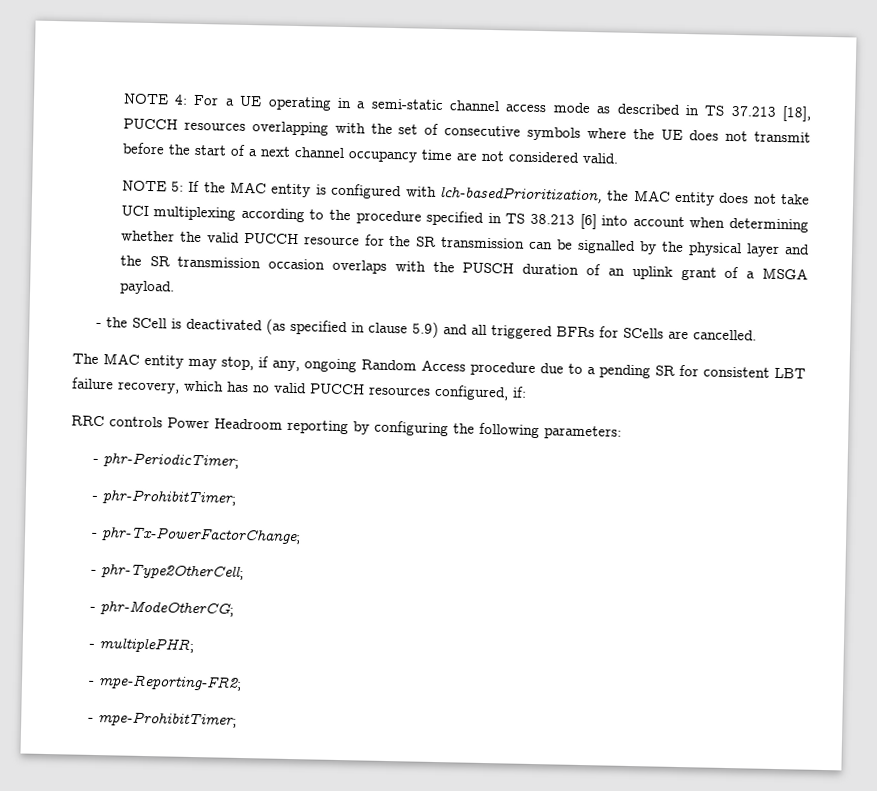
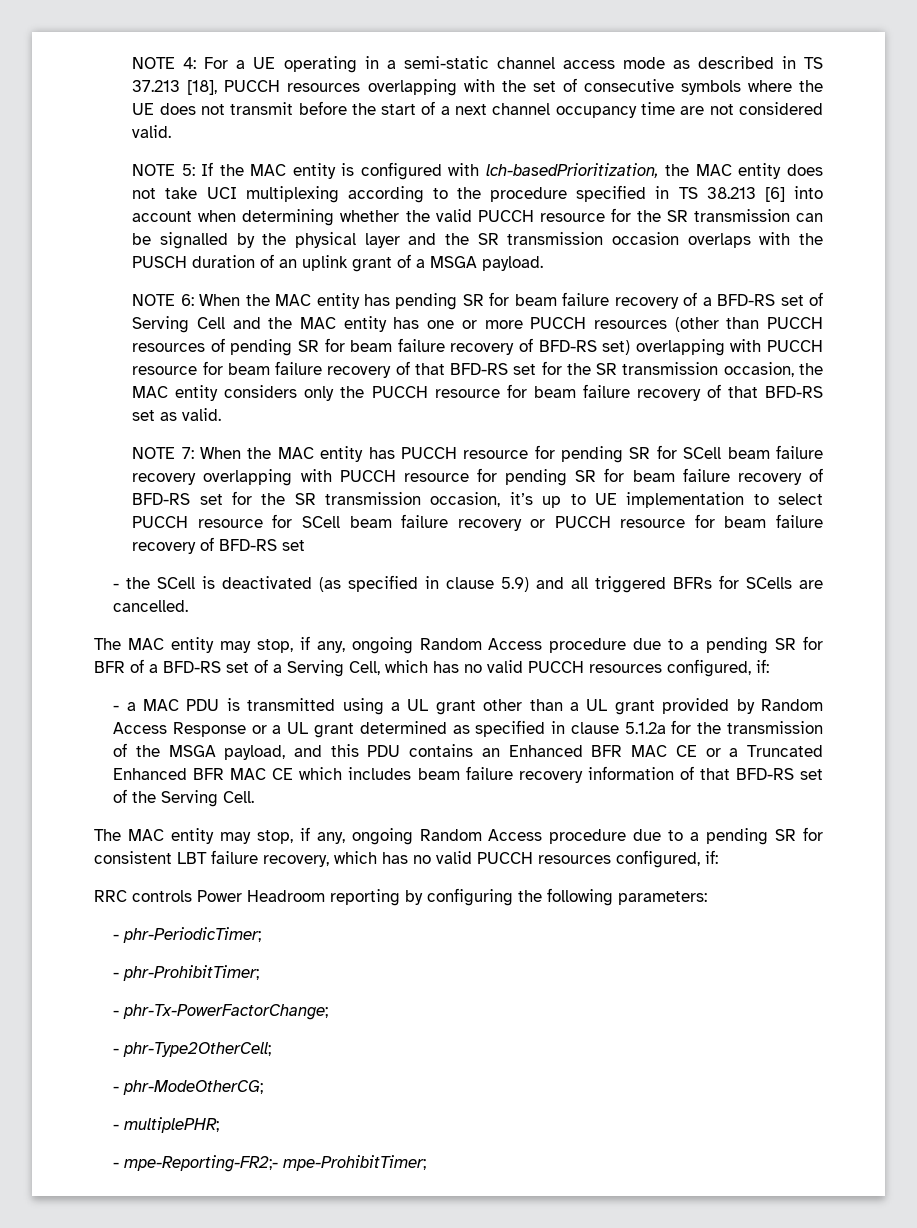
+ NOTE 6: When the MAC entity has pending SR for beam failure recovery of a BFD-RS set of Serving Cell and the MAC entity has one or more PUCCH resources (other than PUCCH resources of pending SR for beam failure recovery of BFD-RS set) overlapping with PUCCH resource for beam failure recovery of that BFD-RS set for the SR transmission occasion, the MAC entity considers only the PUCCH resource for beam failure recovery of that BFD-RS set as valid.
+ NOTE 7: When the MAC entity has PUCCH resource for pending SR for SCell beam failure recovery overlapping with PUCCH resource for pending SR for beam failure recovery of BFD-RS set for the SR transmission occasion, it’s up to UE implementation to select PUCCH resource for SCell beam failure recovery or PUCCH resource for beam failure recovery of BFD-RS set
+ The MAC entity may stop, if any, ongoing Random Access procedure due to a pending SR for BFR of a BFD-RS set of a Serving Cell, which has no valid PUCCH resources configured, if:
+ - a MAC PDU is transmitted using a UL grant other than a UL grant provided by Random Access Response or a UL grant determined as specified in clause 5.1.2a for the transmission of the MSGA payload, and this PDU contains an Enhanced BFR MAC CE or a Truncated Enhanced BFR MAC CE which includes beam failure recovery information of that BFD-RS set of the Serving Cell.
- - mpe-Reporting-FR2;
- - mpe-ProhibitTimer;
+ - mpe-Reporting-FR2;- mpe-ProhibitTimer;

